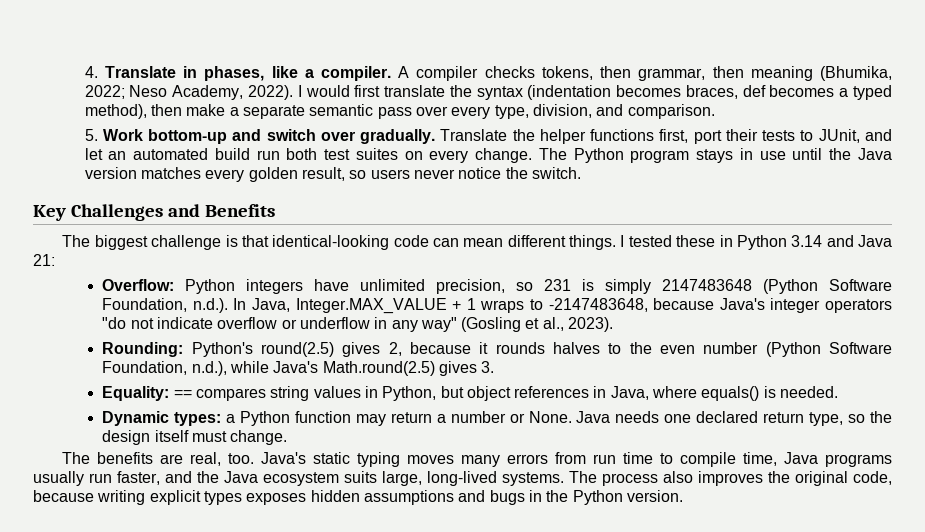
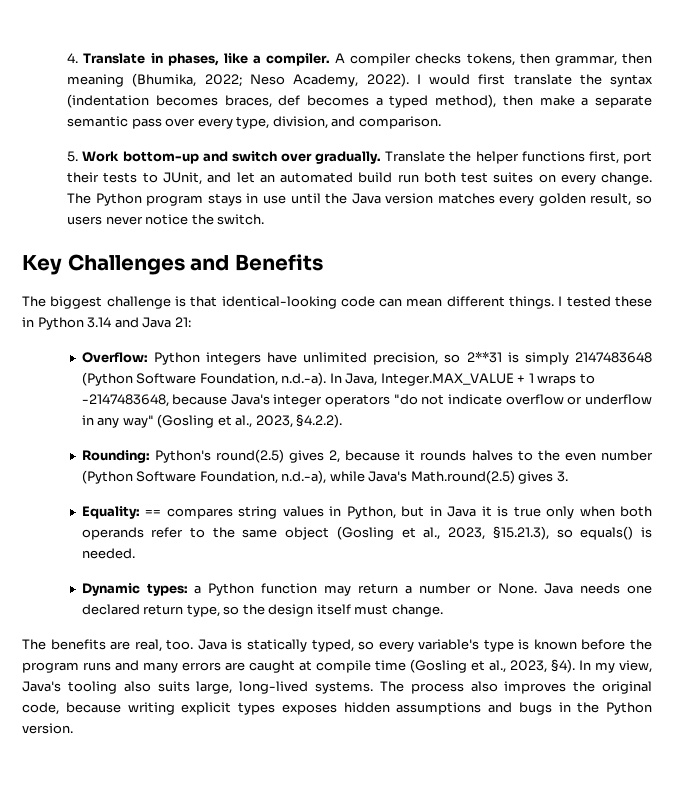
- Overflow: Python integers have unlimited precision, so 231 is simply 2147483648 (Python Software Foundation, n.d.). In Java, Integer.MAX_VALUE + 1 wraps to -2147483648, because Java's integer operators "do not indicate overflow or underflow in any way" (Gosling et al., 2023).
+ Overflow: Python integers have unlimited precision, so 2**31 is simply 2147483648 (Python Software Foundation, n.d.-a). In Java, Integer.MAX_VALUE + 1 wraps to -2147483648, because Java's integer operators "do not indicate overflow or underflow in any way" (Gosling et al., 2023, §4.2.2).
- Rounding: Python's round(2.5) gives 2, because it rounds halves to the even number (Python Software Foundation, n.d.), while Java's Math.round(2.5) gives 3.
+ Rounding: Python's round(2.5) gives 2, because it rounds halves to the even number (Python Software Foundation, n.d.-a), while Java's Math.round(2.5) gives 3.
- Equality: == compares string values in Python, but object references in Java, where equals() is needed.
+ Equality: == compares string values in Python, but in Java it is true only when both operands refer to the same object (Gosling et al., 2023, §15.21.3), so equals() is needed.
- Java's static typing moves many errors from run time to compile time, Java programs usually run faster, and the Java ecosystem suits large, long-lived systems.
+ Java is statically typed, so every variable's type is known before the program runs and many errors are caught at compile time (Gosling et al., 2023, §4). In my view, Java's tooling also suits large, long-lived systems.

